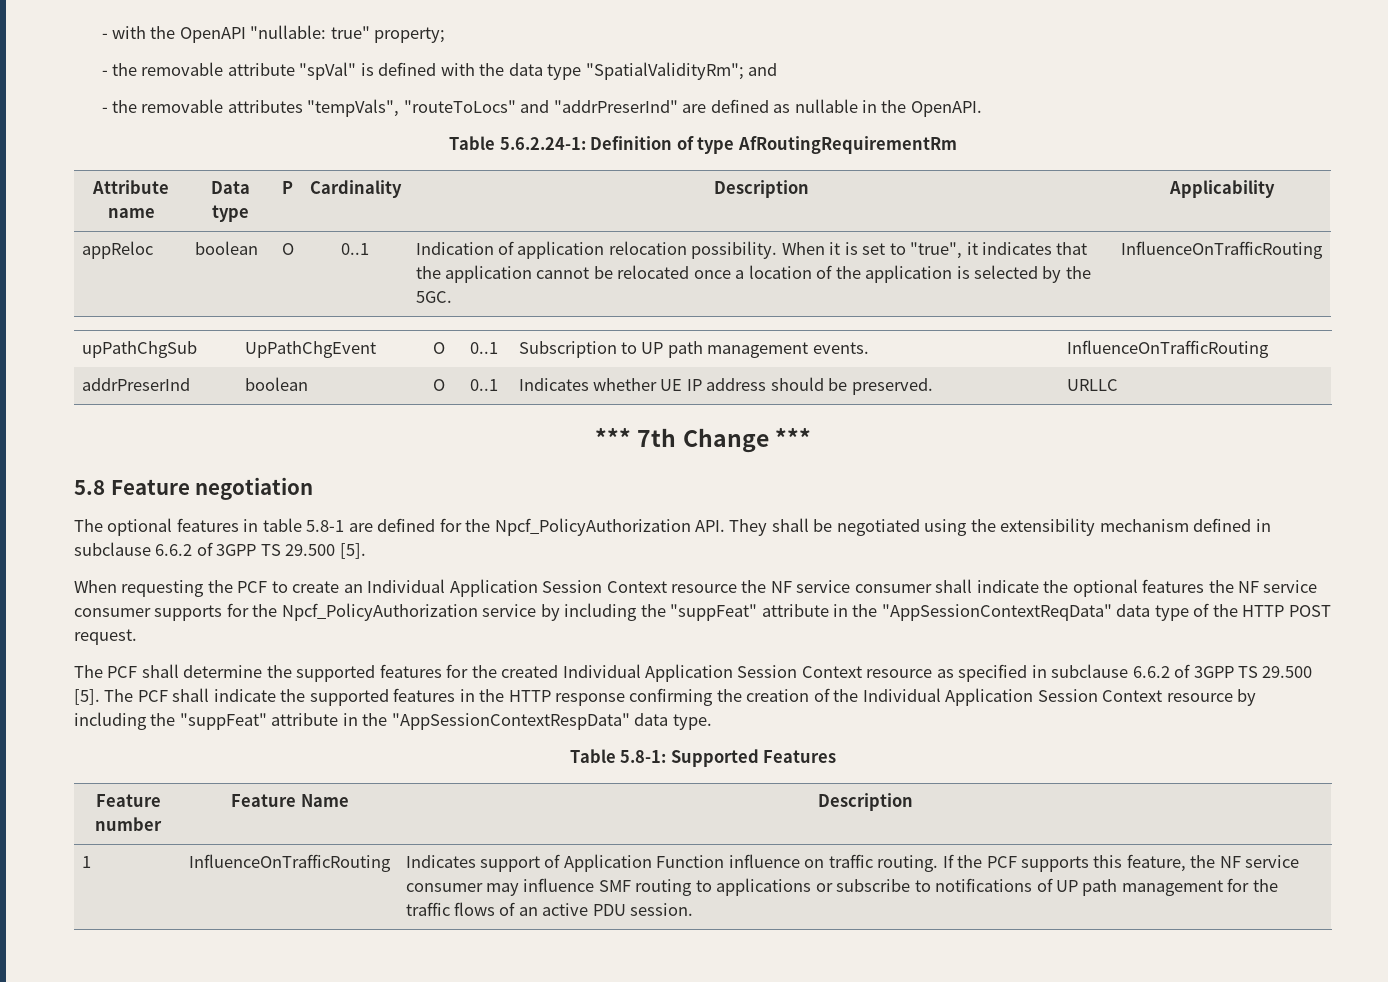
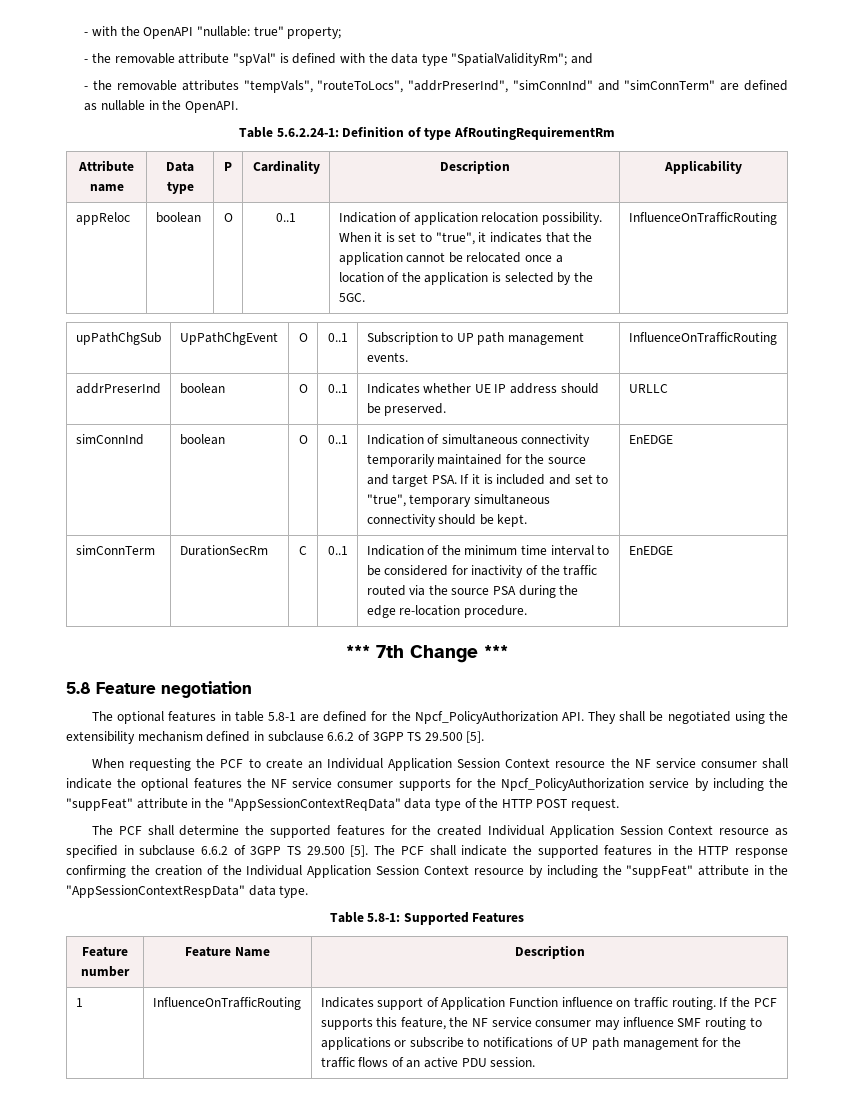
- - the removable attributes "tempVals", "routeToLocs" and "addrPreserInd" are defined as nullable in the OpenAPI.
+ - the removable attributes "tempVals", "routeToLocs", "addrPreserInd", "simConnInd" and "simConnTerm" are defined as nullable in the OpenAPI.
+ simConnInd | boolean | O | 0..1 | Indication of simultaneous connectivity temporarily maintained for the source and target PSA. If it is included and set to "true", temporary simultaneous connectivity should be kept. | EnEDGE
+ simConnTerm | DurationSecRm | C | 0..1 | Indication of the minimum time interval to be considered for inactivity of the traffic routed via the source PSA during the edge re-location procedure. | EnEDGE

